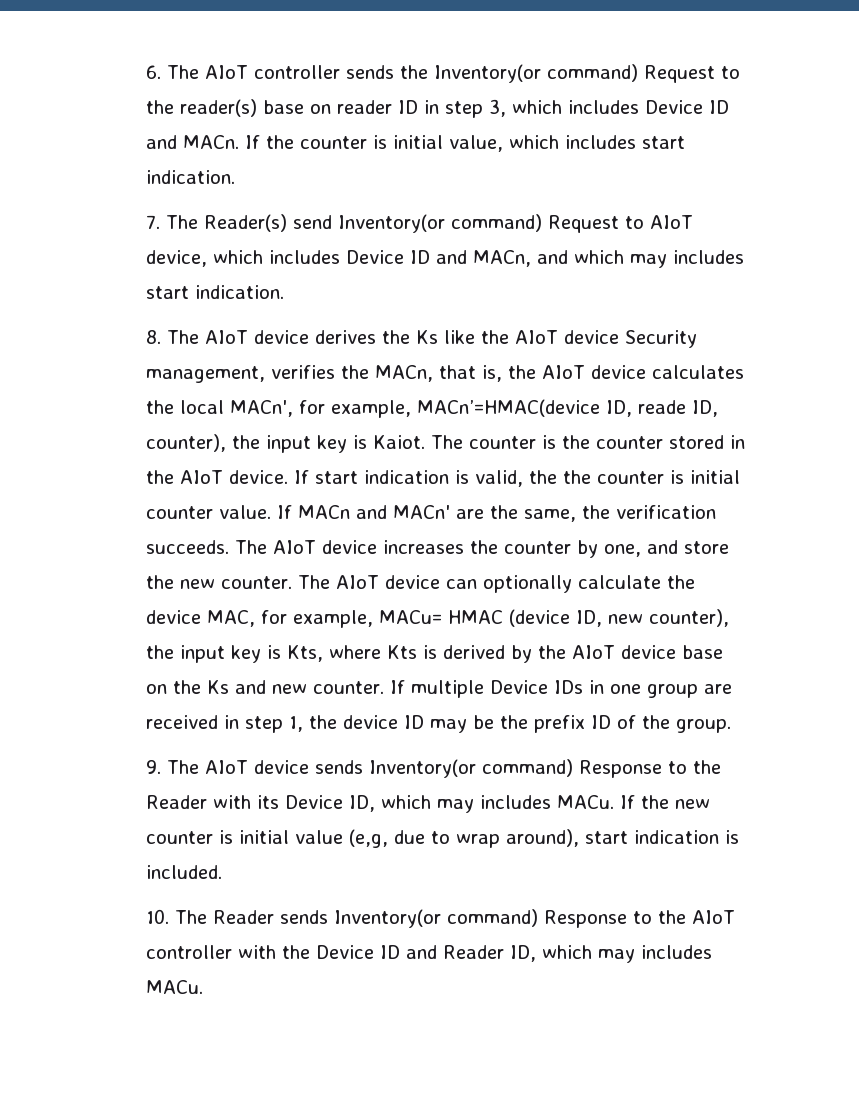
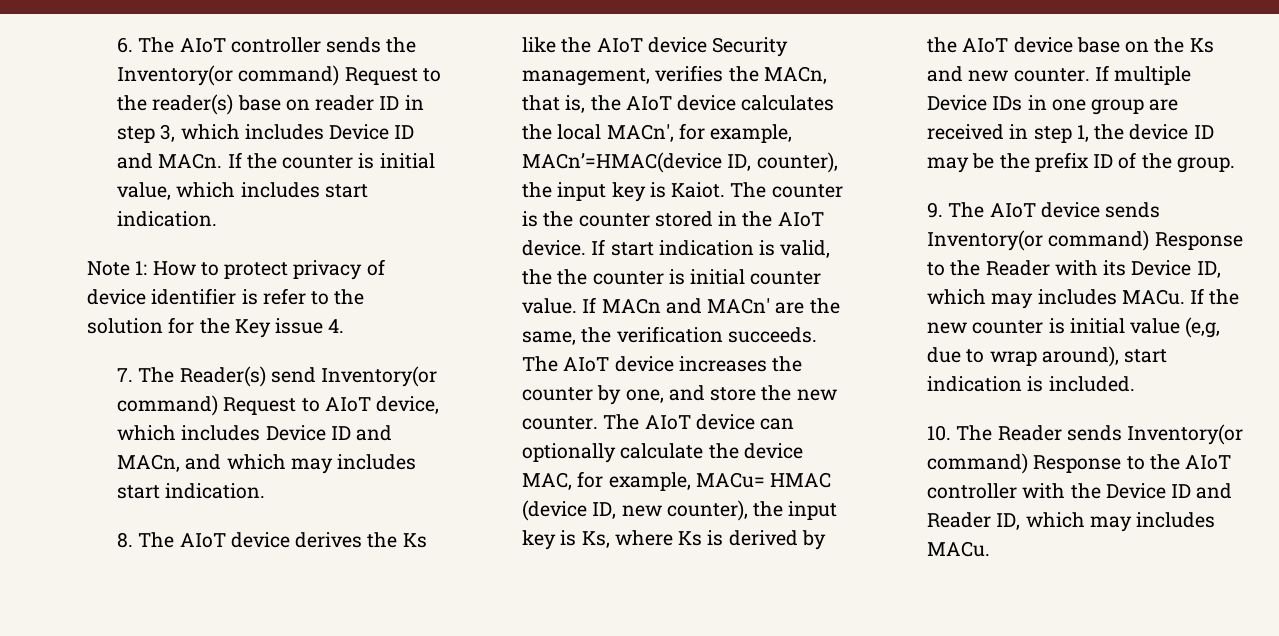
+ Note 1: How to protect privacy of device identifier is refer to the solution for the Key issue 4.
- 8. The AIoT device derives the Ks like the AIoT device Security management, verifies the MACn, that is, the AIoT device calculates the local MACn', for example, MACn’=HMAC(device ID, reade ID, counter), the input key is Kaiot.
+ 8. The AIoT device derives the Ks like the AIoT device Security management, verifies the MACn, that is, the AIoT device calculates the local MACn', for example, MACn’=HMAC(device ID, counter), the input key is Kaiot.
- The AIoT device can optionally calculate the device MAC, for example, MACu= HMAC (device ID, new counter), the input key is Kts, where Kts is derived by the AIoT device base on the Ks and new counter.
+ The AIoT device can optionally calculate the device MAC, for example, MACu= HMAC (device ID, new counter), the input key is Ks, where Ks is derived by the AIoT device base on the Ks and new counter.

